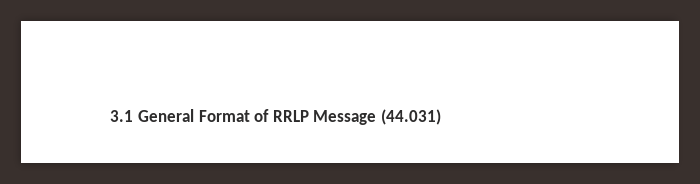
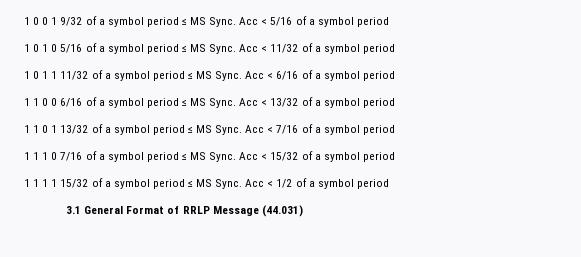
+ 1 0 0 1 9/32 of a symbol period ≤ MS Sync. Acc < 5/16 of a symbol period
+ 1 0 1 0 5/16 of a symbol period ≤ MS Sync. Acc < 11/32 of a symbol period
+ 1 0 1 1 11/32 of a symbol period ≤ MS Sync. Acc < 6/16 of a symbol period
+ 1 1 0 0 6/16 of a symbol period ≤ MS Sync. Acc < 13/32 of a symbol period
+ 1 1 0 1 13/32 of a symbol period ≤ MS Sync. Acc < 7/16 of a symbol period
+ 1 1 1 0 7/16 of a symbol period ≤ MS Sync. Acc < 15/32 of a symbol period
+ 1 1 1 1 15/32 of a symbol period ≤ MS Sync. Acc < 1/2 of a symbol period

